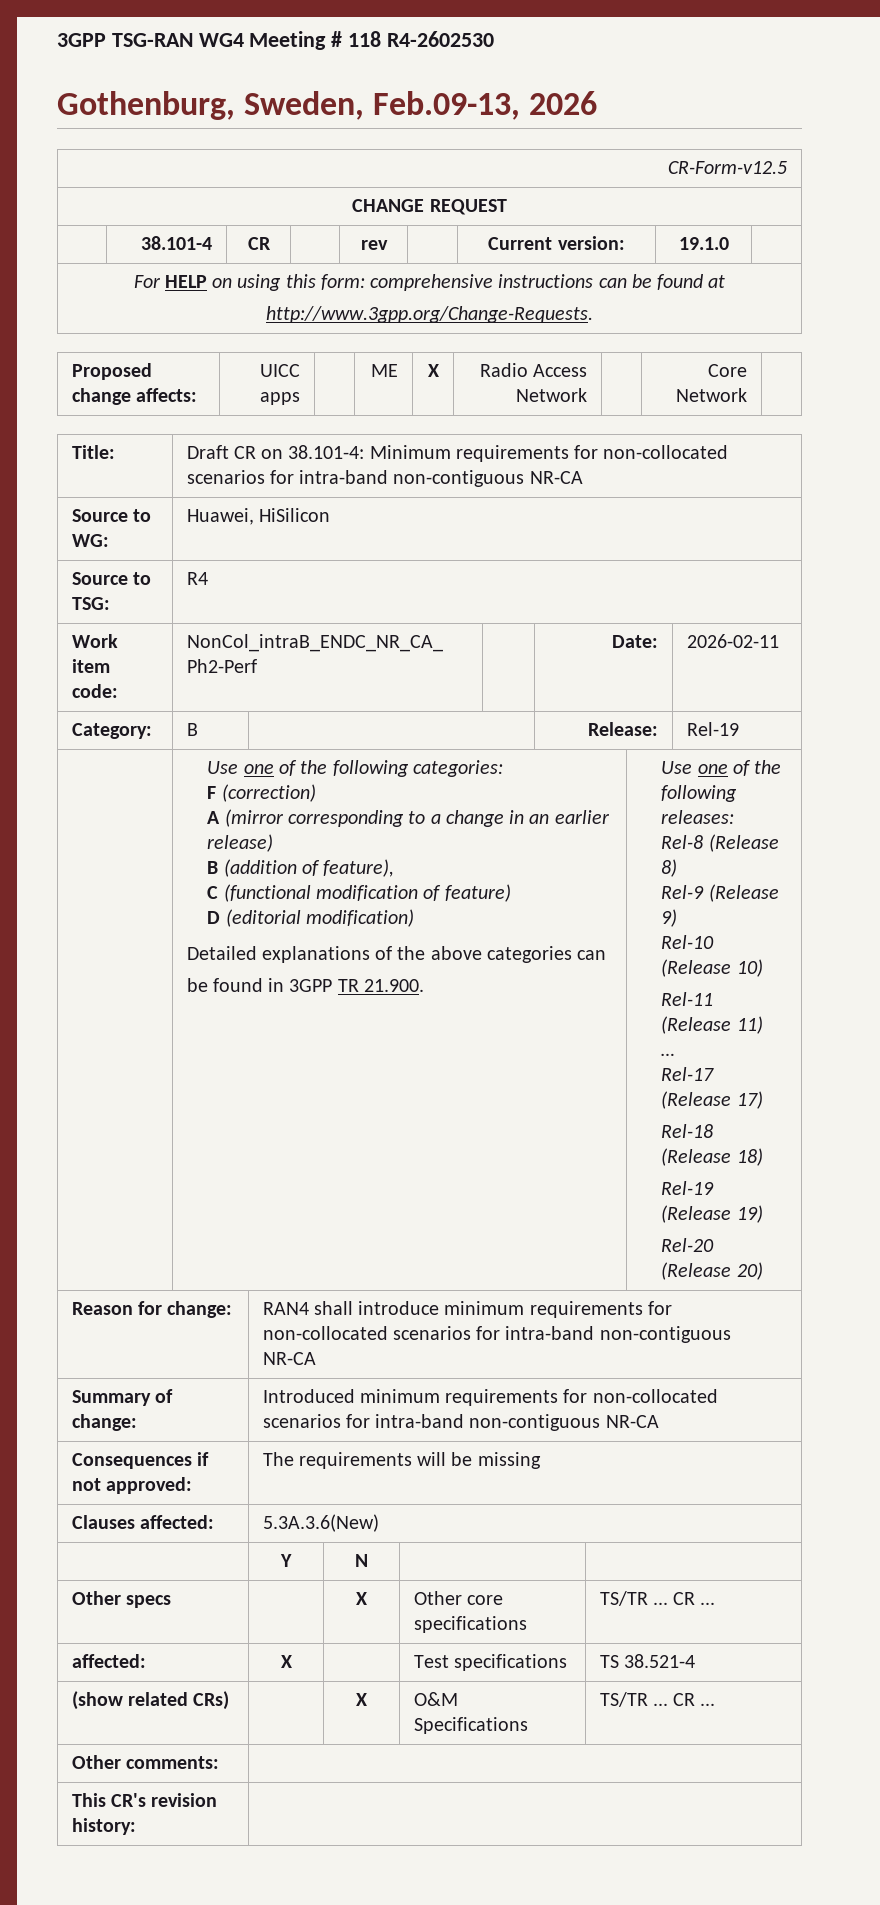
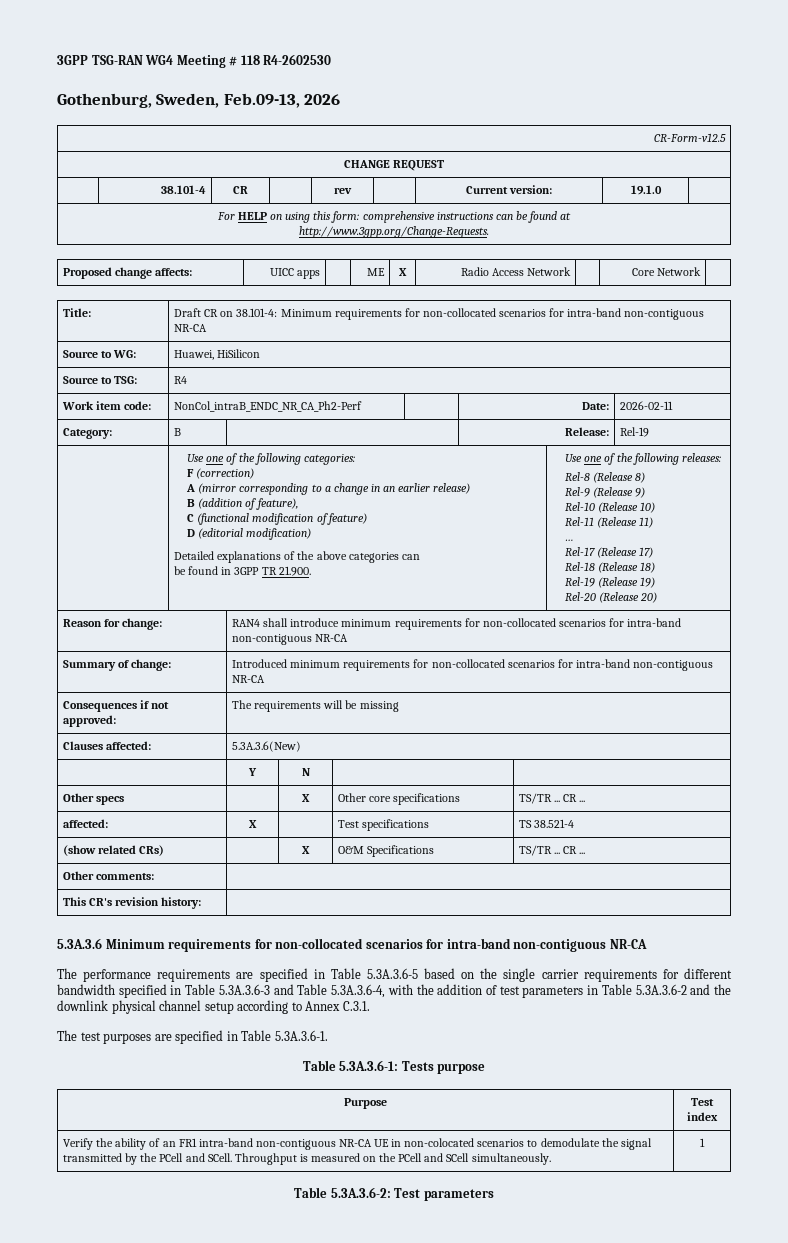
+ 5.3A.3.6 Minimum requirements for non-collocated scenarios for intra-band non-contiguous NR-CA
+ The performance requirements are specified in Table 5.3A.3.6-5 based on the single carrier requirements for different bandwidth specified in Table 5.3A.3.6-3 and Table 5.3A.3.6-4, with the addition of test parameters in Table 5.3A.3.6-2 and the downlink physical channel setup according to Annex C.3.1.
+ The test purposes are specified in Table 5.3A.3.6-1.
+ Table 5.3A.3.6-1: Tests purpose
+ Purpose | Test index
+ Verify the ability of an FR1 intra-band non-contiguous NR-CA UE in non-colocated scenarios to demodulate the signal transmitted by the PCell and SCell. Throughput is measured on the PCell and SCell simultaneously. | 1
+ Table 5.3A.3.6-2: Test parameters

